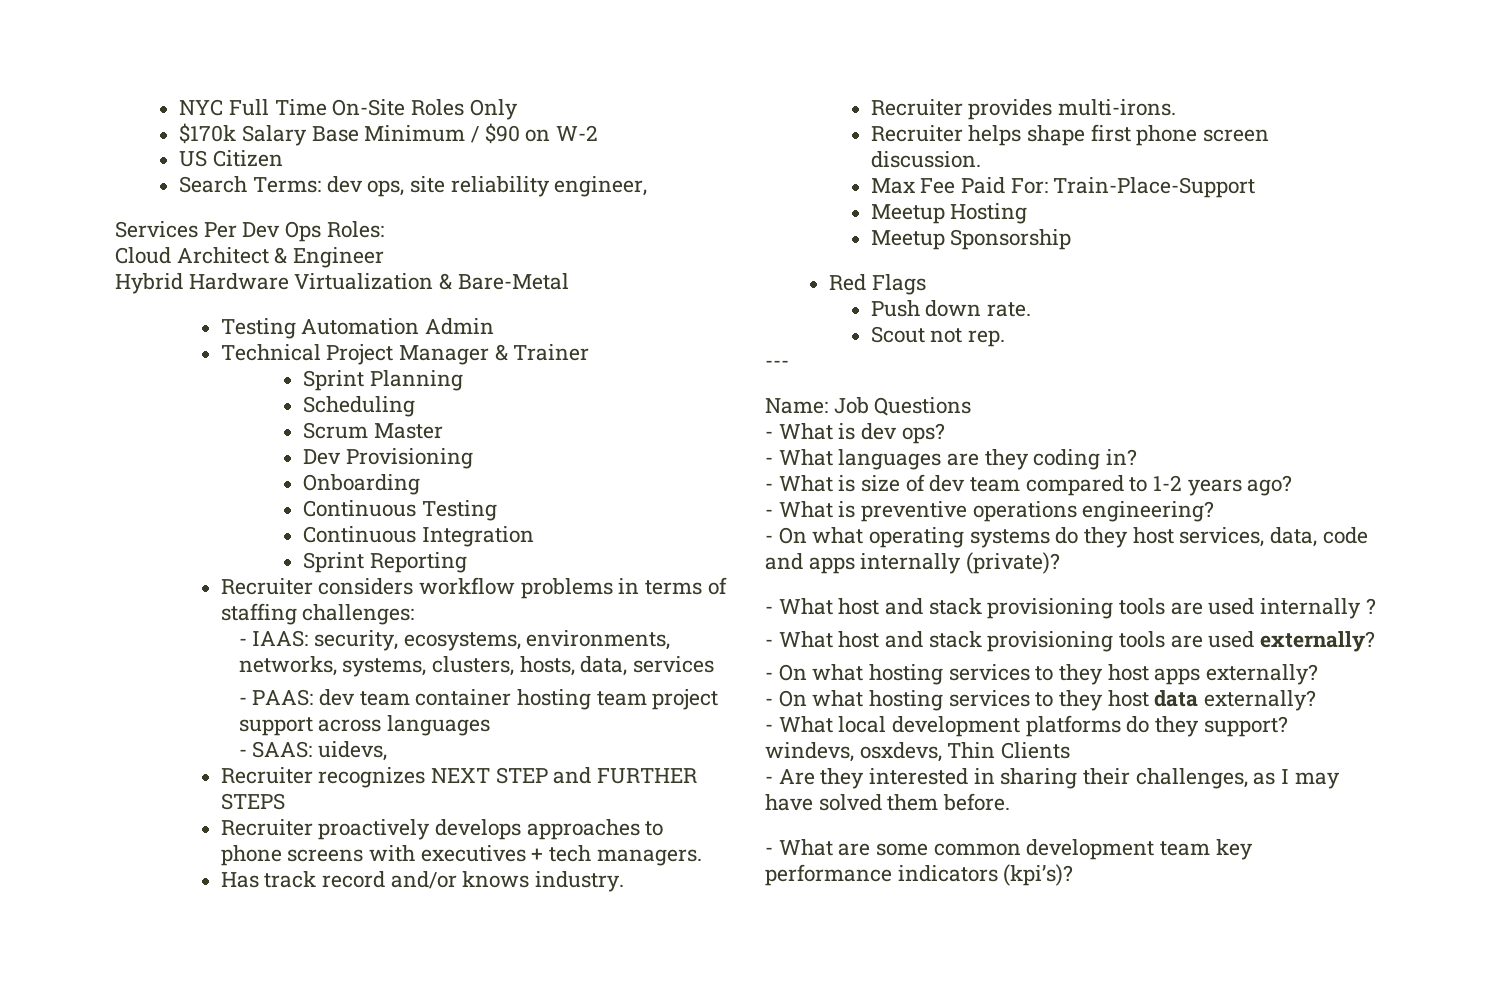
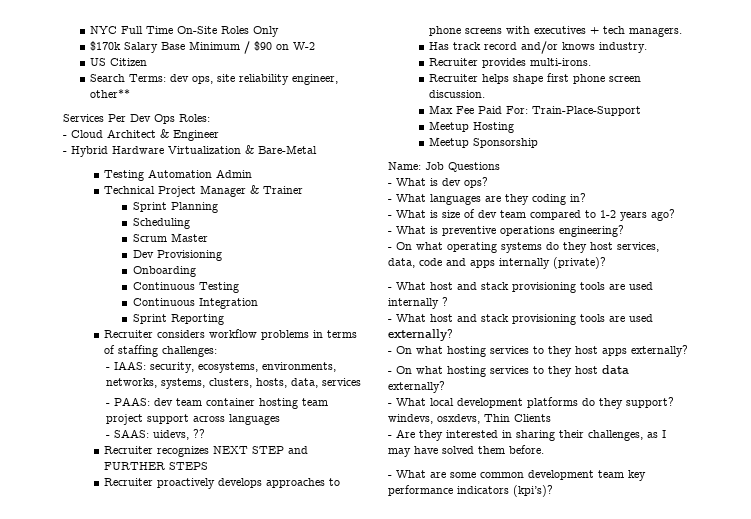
- Search Terms: dev ops, site reliability engineer,
+ Search Terms: dev ops, site reliability engineer, other**
- Cloud Architect & Engineer
+ - Cloud Architect & Engineer
- Hybrid Hardware Virtualization & Bare-Metal
+ - Hybrid Hardware Virtualization & Bare-Metal
- - SAAS: uidevs,
+ - SAAS: uidevs, ??
- Red Flags
- Push down rate.
- Scout not rep.
- ---

